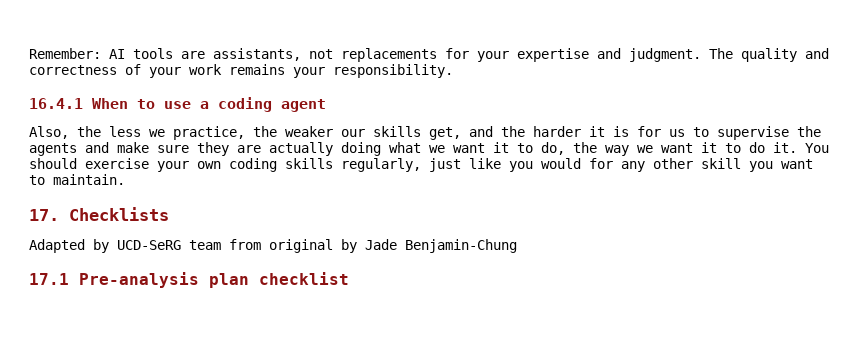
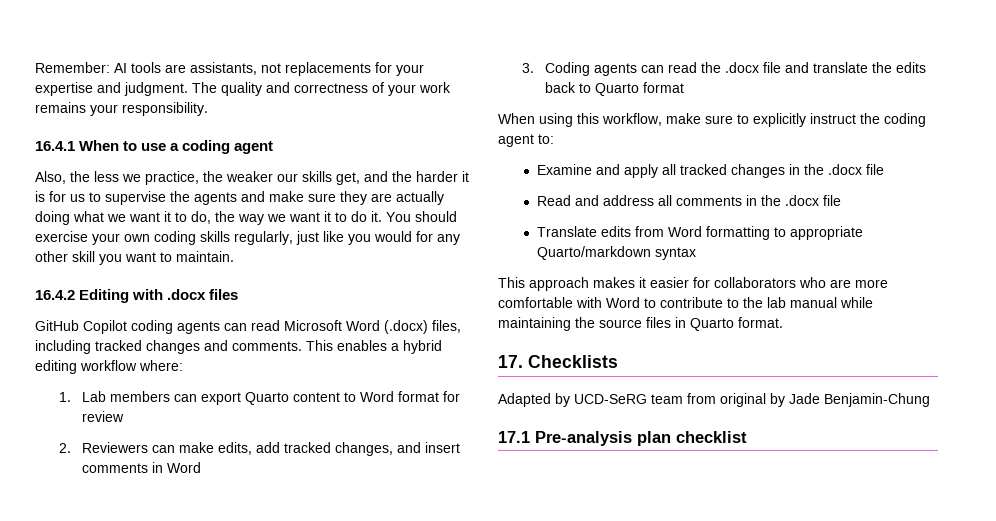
+ 16.4.2 Editing with .docx files
+ GitHub Copilot coding agents can read Microsoft Word (.docx) files, including tracked changes and comments. This enables a hybrid editing workflow where:
+ 1. Lab members can export Quarto content to Word format for review
+ 2. Reviewers can make edits, add tracked changes, and insert comments in Word
+ 3. Coding agents can read the .docx file and translate the edits back to Quarto format
+ When using this workflow, make sure to explicitly instruct the coding agent to:
+ Examine and apply all tracked changes in the .docx file
+ Read and address all comments in the .docx file
+ Translate edits from Word formatting to appropriate Quarto/markdown syntax
+ This approach makes it easier for collaborators who are more comfortable with Word to contribute to the lab manual while maintaining the source files in Quarto format.

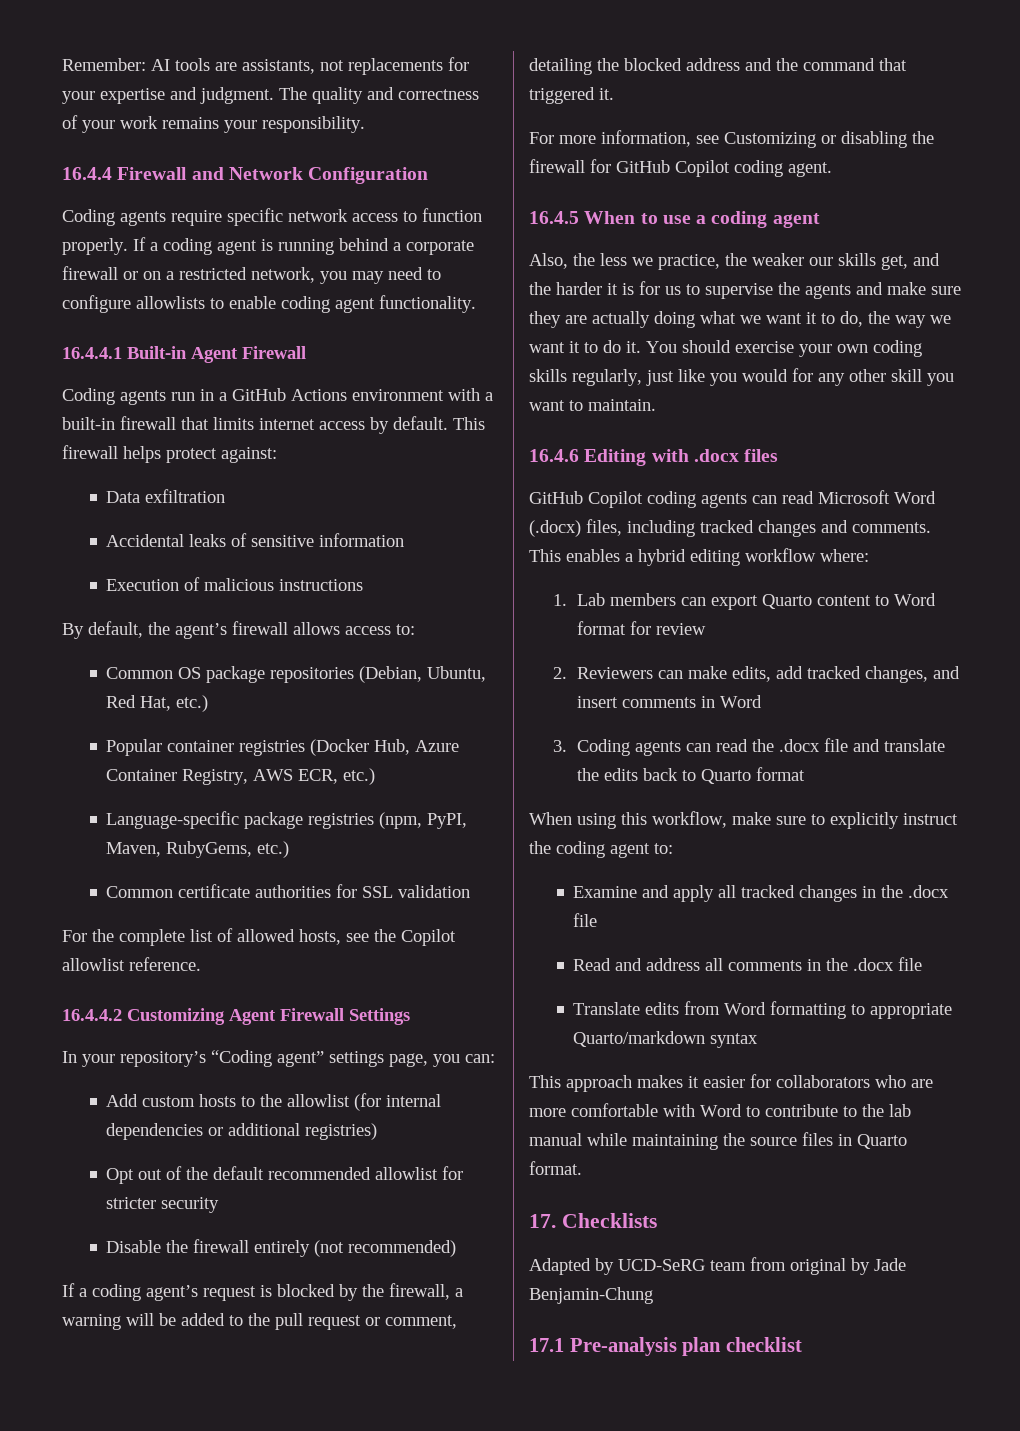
- 16.4.1 When to use a coding agent
+ 16.4.4 Firewall and Network Configuration
+ Coding agents require specific network access to function properly. If a coding agent is running behind a corporate firewall or on a restricted network, you may need to configure allowlists to enable coding agent functionality.
+ 16.4.4.1 Built-in Agent Firewall
+ Coding agents run in a GitHub Actions environment with a built-in firewall that limits internet access by default. This firewall helps protect against:
+ Data exfiltration
+ Accidental leaks of sensitive information
+ Execution of malicious instructions
+ By default, the agent’s firewall allows access to:
+ Common OS package repositories (Debian, Ubuntu, Red Hat, etc.)
+ Popular container registries (Docker Hub, Azure Container Registry, AWS ECR, etc.)
+ Language-specific package registries (npm, PyPI, Maven, RubyGems, etc.)
+ Common certificate authorities for SSL validation
+ For the complete list of allowed hosts, see the Copilot allowlist reference.
+ 16.4.4.2 Customizing Agent Firewall Settings
+ In your repository’s “Coding agent” settings page, you can:
+ Add custom hosts to the allowlist (for internal dependencies or additional registries)
+ Opt out of the default recommended allowlist for stricter security
+ Disable the firewall entirely (not recommended)
+ If a coding agent’s request is blocked by the firewall, a warning will be added to the pull request or comment, detailing the blocked address and the command that triggered it.
+ For more information, see Customizing or disabling the firewall for GitHub Copilot coding agent.
+ 16.4.5 When to use a coding agent
- 16.4.2 Editing with .docx files
+ 16.4.6 Editing with .docx files

